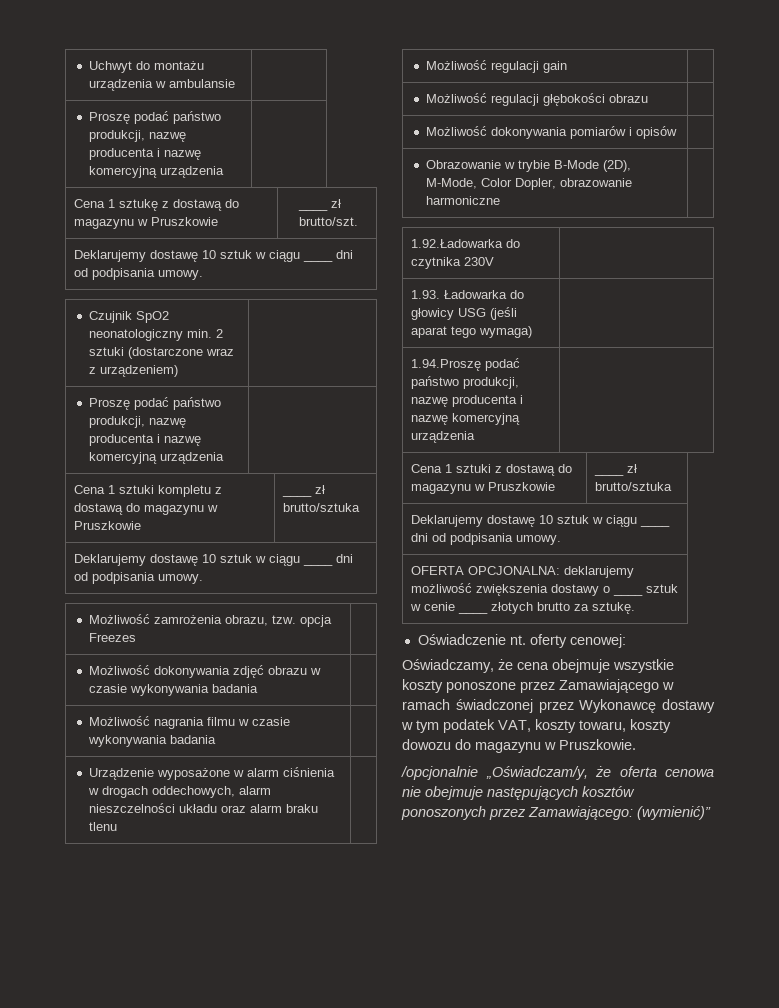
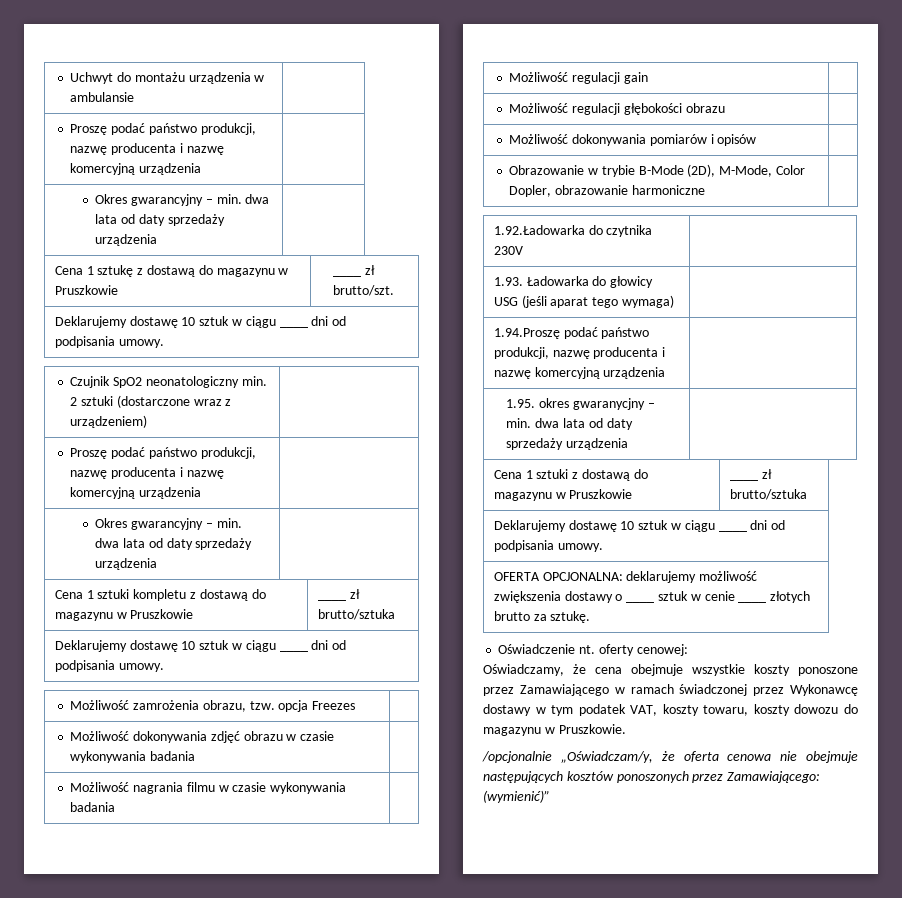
  Uchwyt do montażu urządzenia w ambulansie |
  Proszę podać państwo produkcji, nazwę producenta i nazwę komercyjną urządzenia |
+ Okres gwarancyjny – min. dwa lata od daty sprzedaży urządzenia |
  Czujnik SpO2 neonatologiczny min. 2 sztuki (dostarczone wraz z urządzeniem) |
  Proszę podać państwo produkcji, nazwę producenta i nazwę komercyjną urządzenia |
+ Okres gwarancyjny – min. dwa lata od daty sprzedaży urządzenia |
- Urządzenie wyposażone w alarm ciśnienia w drogach oddechowych, alarm nieszczelności układu oraz alarm braku tlenu |
+ 1.95. okres gwaranycjny – min. dwa lata od daty sprzedaży urządzenia |

